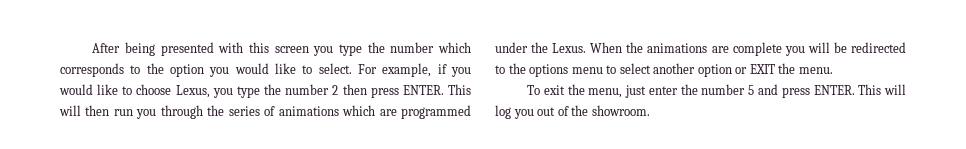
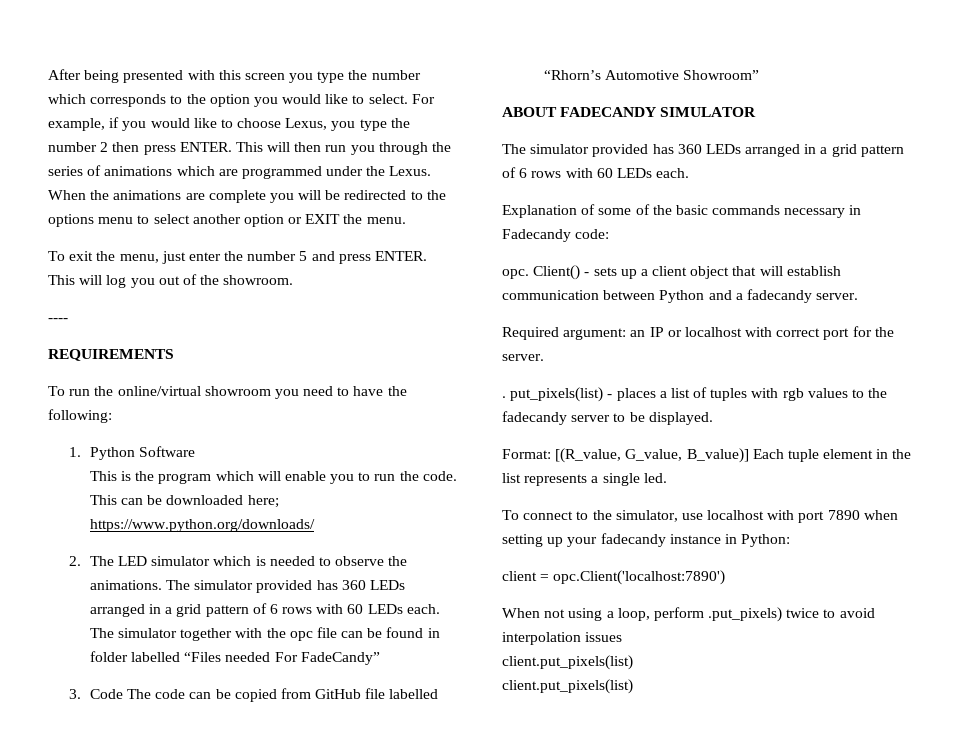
+ ----
+ REQUIREMENTS
+ To run the online/virtual showroom you need to have the following:
+ 1. Python Software
+ This is the program which will enable you to run the code. This can be downloaded here; https://www.python.org/downloads/
+ 2. The LED simulator which is needed to observe the animations. The simulator provided has 360 LEDs arranged in a grid pattern of 6 rows with 60 LEDs each. The simulator together with the opc file can be found in folder labelled “Files needed For FadeCandy”
+ 3. Code The code can be copied from GitHub file labelled “Rhorn’s Automotive Showroom”
+ ABOUT FADECANDY SIMULATOR
+ The simulator provided has 360 LEDs arranged in a grid pattern of 6 rows with 60 LEDs each.
+ Explanation of some of the basic commands necessary in Fadecandy code:
+ opc. Client() - sets up a client object that will establish communication between Python and a fadecandy server.
+ Required argument: an IP or localhost with correct port for the server.
+ . put_pixels(list) - places a list of tuples with rgb values to the fadecandy server to be displayed.
+ Format: [(R_value, G_value, B_value)] Each tuple element in the list represents a single led.
+ To connect to the simulator, use localhost with port 7890 when setting up your fadecandy instance in Python:
+ client = opc.Client('localhost:7890')
+ When not using a loop, perform .put_pixels) twice to avoid interpolation issues
+ client.put_pixels(list)
+ client.put_pixels(list)

